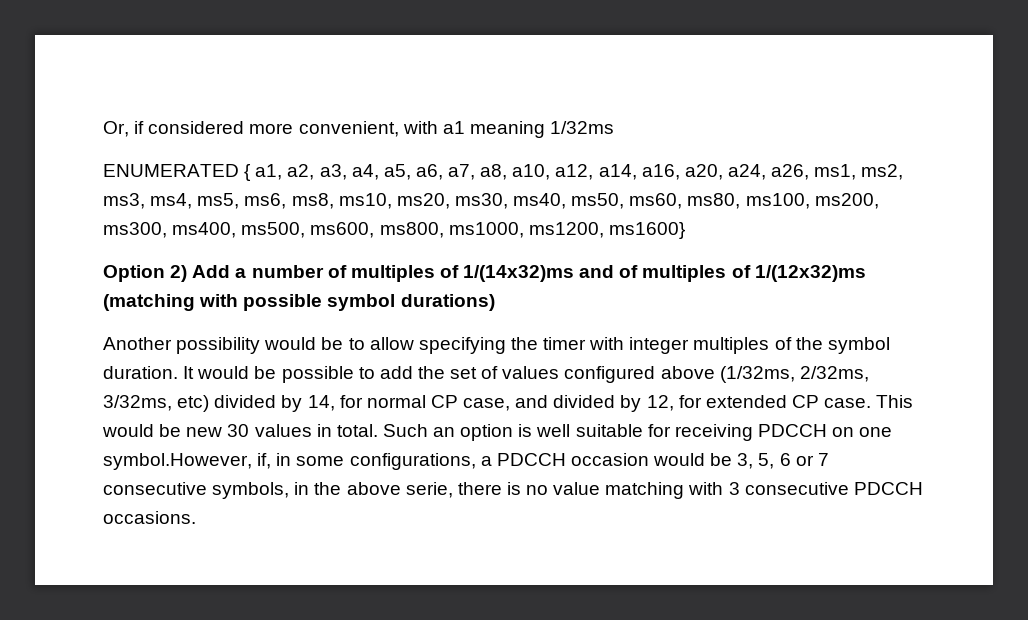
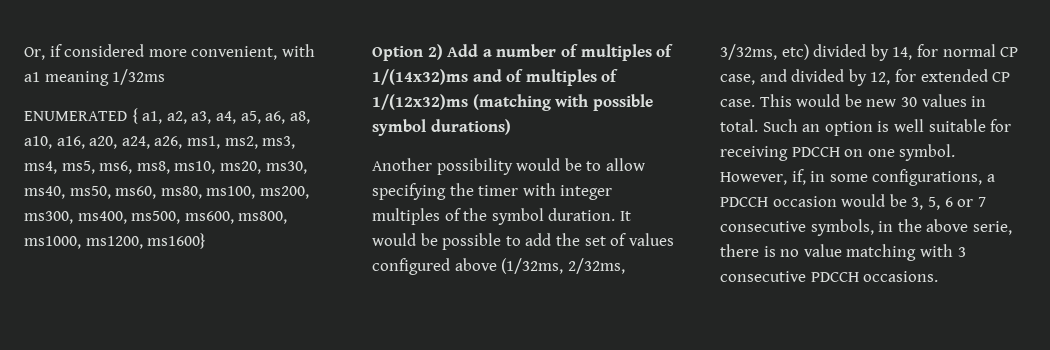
- ENUMERATED { a1, a2, a3, a4, a5, a6, a7, a8, a10, a12, a14, a16, a20, a24, a26, ms1, ms2, ms3, ms4, ms5, ms6, ms8, ms10, ms20, ms30, ms40, ms50, ms60, ms80, ms100, ms200, ms300, ms400, ms500, ms600, ms800, ms1000, ms1200, ms1600}
+ ENUMERATED { a1, a2, a3, a4, a5, a6, a8, a10, a16, a20, a24, a26, ms1, ms2, ms3, ms4, ms5, ms6, ms8, ms10, ms20, ms30, ms40, ms50, ms60, ms80, ms100, ms200, ms300, ms400, ms500, ms600, ms800, ms1000, ms1200, ms1600}
- Such an option is well suitable for receiving PDCCH on one symbol.However, if, in some configurations, a PDCCH occasion would be 3, 5, 6 or 7 consecutive symbols, in the above serie, there is no value matching with 3 consecutive PDCCH occasions.
+ Such an option is well suitable for receiving PDCCH on one symbol. However, if, in some configurations, a PDCCH occasion would be 3, 5, 6 or 7 consecutive symbols, in the above serie, there is no value matching with 3 consecutive PDCCH occasions.

